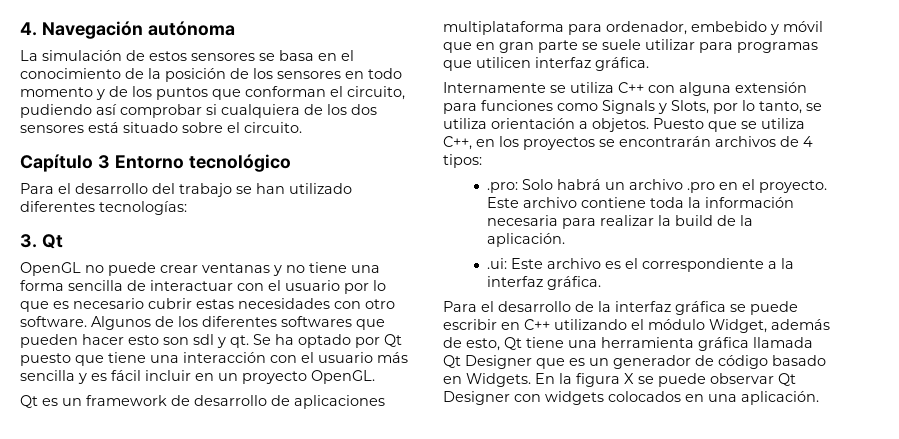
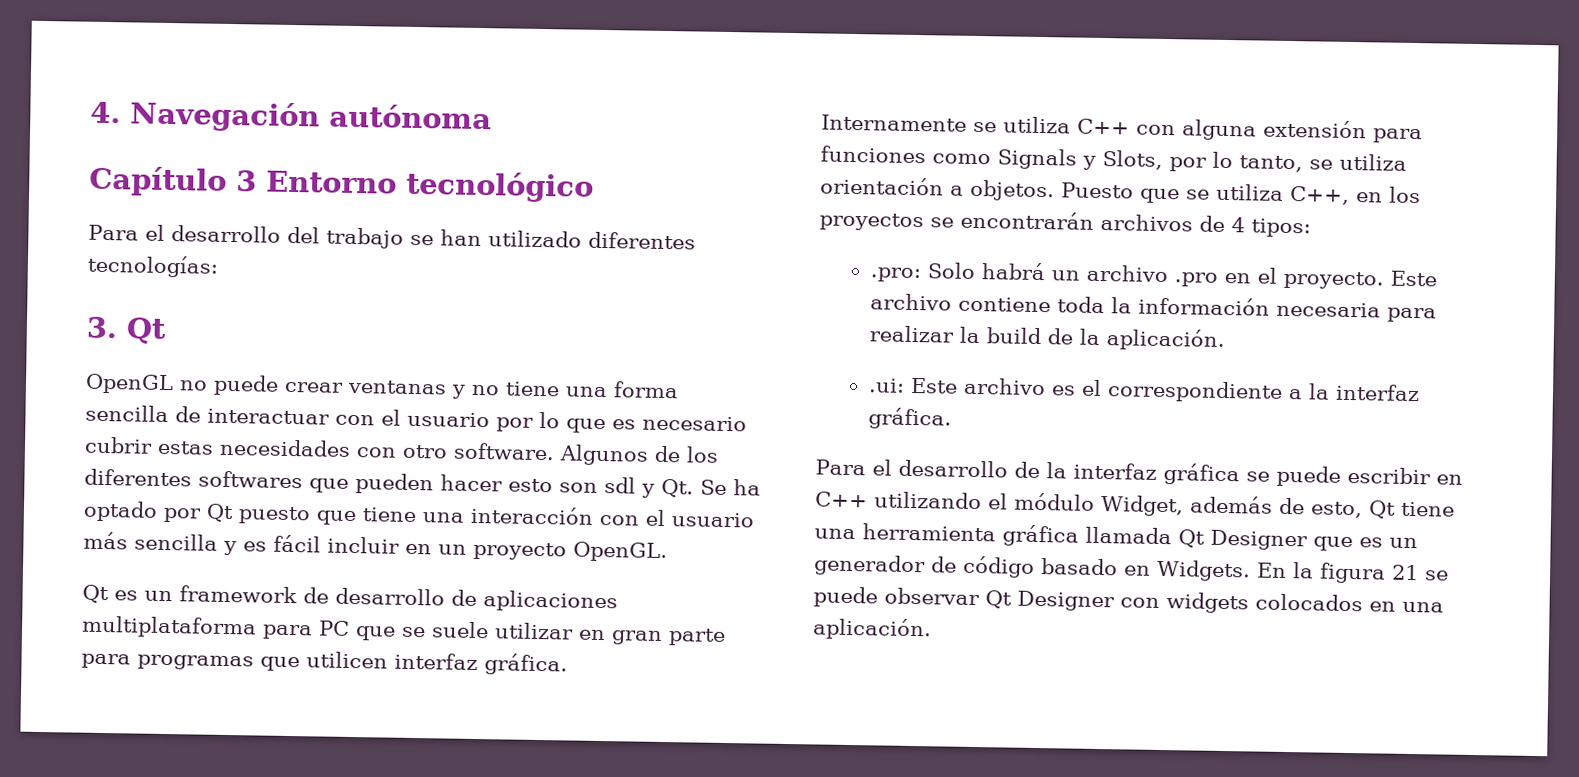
- La simulación de estos sensores se basa en el conocimiento de la posición de los sensores en todo momento y de los puntos que conforman el circuito, pudiendo así comprobar si cualquiera de los dos sensores está situado sobre el circuito.
- Algunos de los diferentes softwares que pueden hacer esto son sdl y qt. Se ha optado por Qt puesto que tiene una interacción con el usuario más sencilla y es fácil incluir en un proyecto OpenGL.
+ Algunos de los diferentes softwares que pueden hacer esto son sdl y Qt. Se ha optado por Qt puesto que tiene una interacción con el usuario más sencilla y es fácil incluir en un proyecto OpenGL.
- Qt es un framework de desarrollo de aplicaciones multiplataforma para ordenador, embebido y móvil que en gran parte se suele utilizar para programas que utilicen interfaz gráfica.
+ Qt es un framework de desarrollo de aplicaciones multiplataforma para PC que se suele utilizar en gran parte para programas que utilicen interfaz gráfica.
- En la figura X se puede observar Qt Designer con widgets colocados en una aplicación.
+ En la figura 21 se puede observar Qt Designer con widgets colocados en una aplicación.

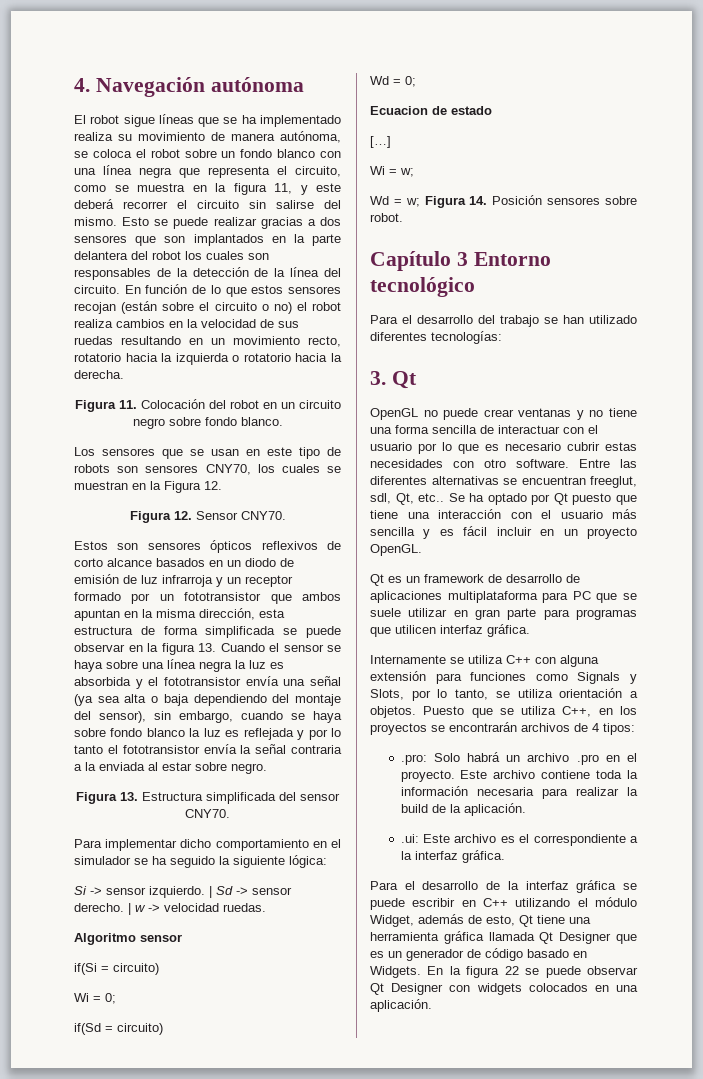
+ El robot sigue líneas que se ha implementado realiza su movimiento de manera autónoma, se coloca el robot sobre un fondo blanco con una línea negra que representa el circuito, como se muestra en la figura 11, y este deberá recorrer el circuito sin salirse del mismo. Esto se puede realizar gracias a dos sensores que son implantados en la parte delantera del robot los cuales son responsables de la detección de la línea del circuito. En función de lo que estos sensores recojan (están sobre el circuito o no) el robot realiza cambios en la velocidad de sus ruedas resultando en un movimiento recto, rotatorio hacia la izquierda o rotatorio hacia la derecha.
+ Figura 11. Colocación del robot en un circuito negro sobre fondo blanco.
+ Los sensores que se usan en este tipo de robots son sensores CNY70, los cuales se muestran en la Figura 12.
+ Figura 12. Sensor CNY70.
+ Estos son sensores ópticos reflexivos de corto alcance basados en un diodo de emisión de luz infrarroja y un receptor formado por un fototransistor que ambos apuntan en la misma dirección, esta estructura de forma simplificada se puede observar en la figura 13. Cuando el sensor se haya sobre una línea negra la luz es absorbida y el fototransistor envía una señal (ya sea alta o baja dependiendo del montaje del sensor), sin embargo, cuando se haya sobre fondo blanco la luz es reflejada y por lo tanto el fototransistor envía la señal contraria a la enviada al estar sobre negro.
+ Figura 13. Estructura simplificada del sensor CNY70.
+ Para implementar dicho comportamiento en el simulador se ha seguido la siguiente lógica:
+ Si -> sensor izquierdo. | Sd -> sensor derecho. | w -> velocidad ruedas.
+ Algoritmo sensor
+ if(Si = circuito)
+ Wi = 0;
+ if(Sd = circuito)
+ Wd = 0;
+ Ecuacion de estado
+ […]
+ Wi = w;
+ Wd = w; Figura 14. Posición sensores sobre robot.
- Algunos de los diferentes softwares que pueden hacer esto son sdl y Qt. Se ha optado por Qt puesto que tiene una interacción con el usuario más sencilla y es fácil incluir en un proyecto OpenGL.
+ Entre las diferentes alternativas se encuentran freeglut, sdl, Qt, etc.. Se ha optado por Qt puesto que tiene una interacción con el usuario más sencilla y es fácil incluir en un proyecto OpenGL.
- En la figura 21 se puede observar Qt Designer con widgets colocados en una aplicación.
+ En la figura 22 se puede observar Qt Designer con widgets colocados en una aplicación.

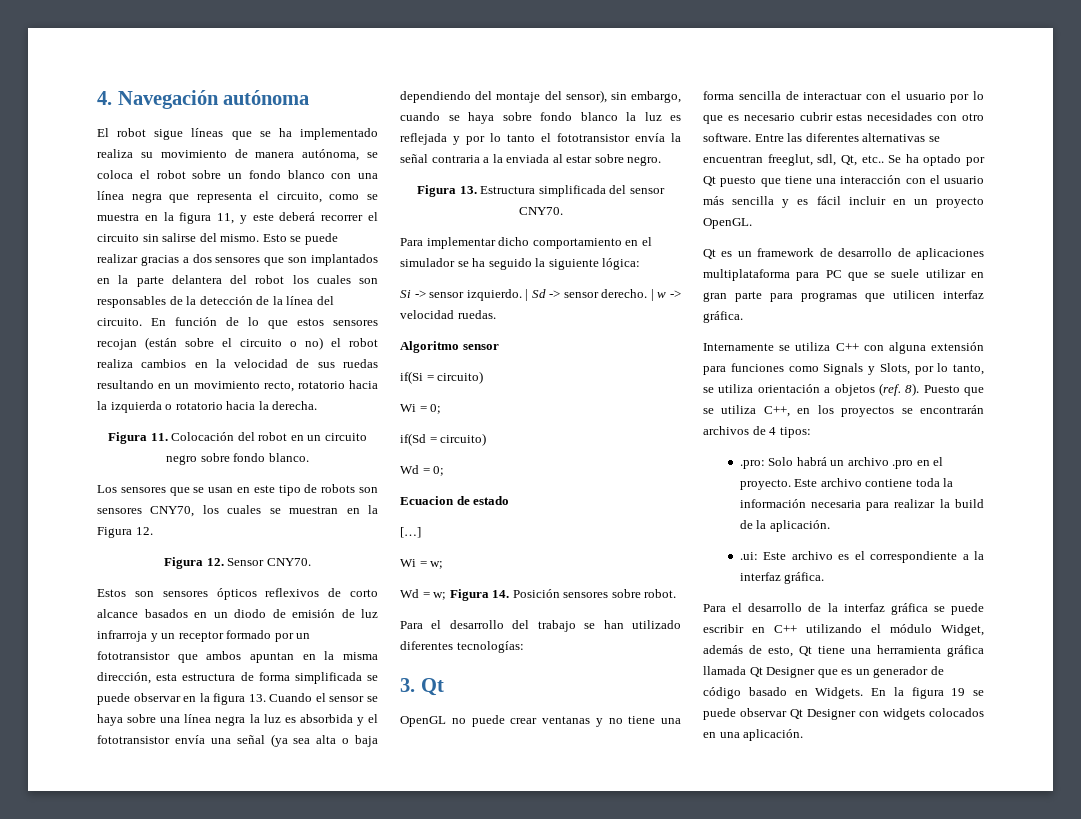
- Capítulo 3 Entorno tecnológico
- Internamente se utiliza C++ con alguna extensión para funciones como Signals y Slots, por lo tanto, se utiliza orientación a objetos.
+ Internamente se utiliza C++ con alguna extensión para funciones como Signals y Slots, por lo tanto, se utiliza orientación a objetos (ref. 8).
- En la figura 22 se puede observar Qt Designer con widgets colocados en una aplicación.
+ En la figura 19 se puede observar Qt Designer con widgets colocados en una aplicación.

